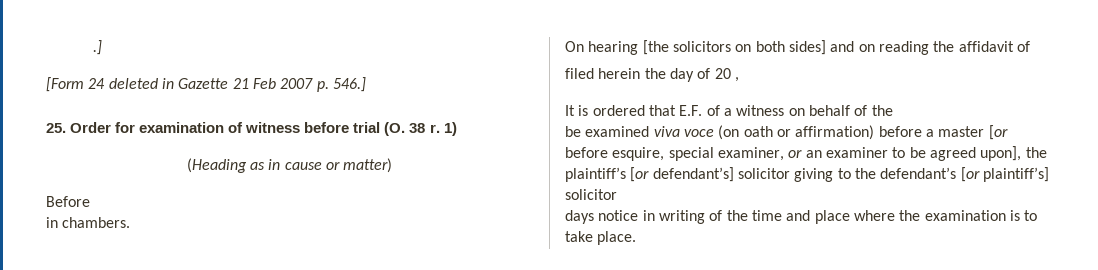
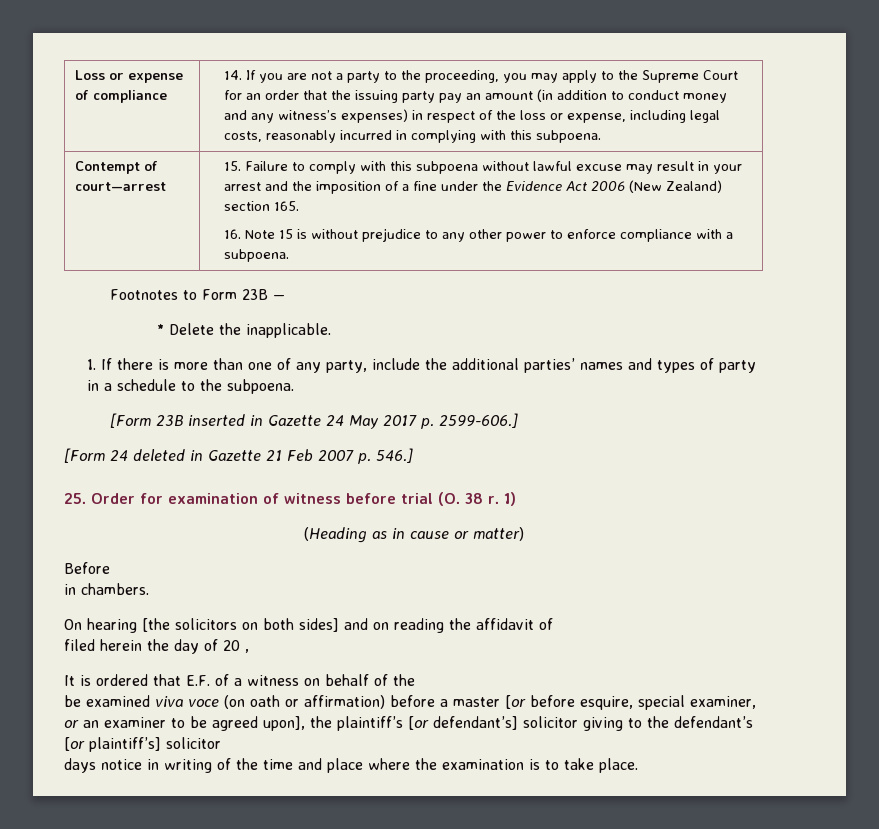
- .]
+ Loss or expense of compliance | 14. If you are not a party to the proceeding, you may apply to the Supreme Court for an order that the issuing party pay an amount (in addition to conduct money and any witness’s expenses) in respect of the loss or expense, including legal costs, reasonably incurred in complying with this subpoena.
+ Contempt of court—arrest | 15. Failure to comply with this subpoena without lawful excuse may result in your arrest and the imposition of a fine under the Evidence Act 2006 (New Zealand) section 165.
+ 16. Note 15 is without prejudice to any other power to enforce compliance with a subpoena.
+ Footnotes to Form 23B —
+ * Delete the inapplicable.
+ 1. If there is more than one of any party, include the additional parties’ names and types of party in a schedule to the subpoena.
+ [Form 23B inserted in Gazette 24 May 2017 p. 2599-606.]

